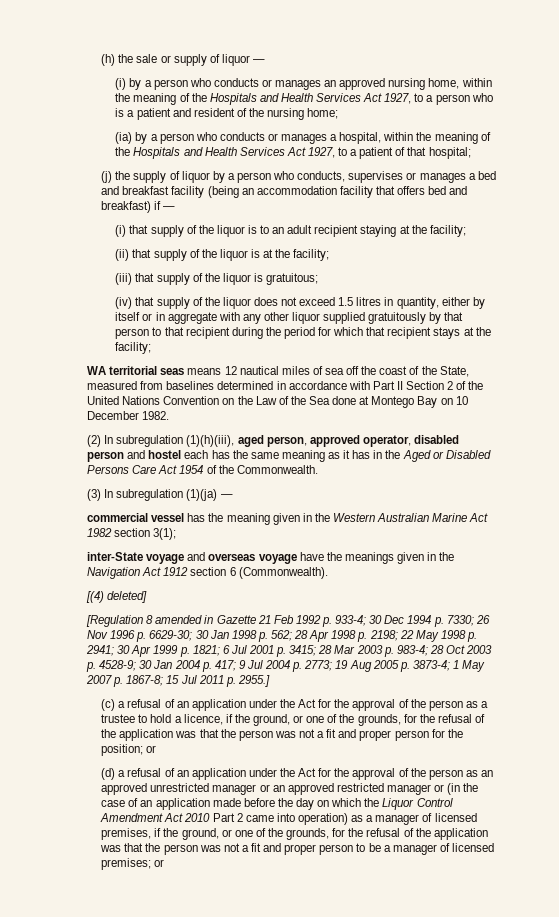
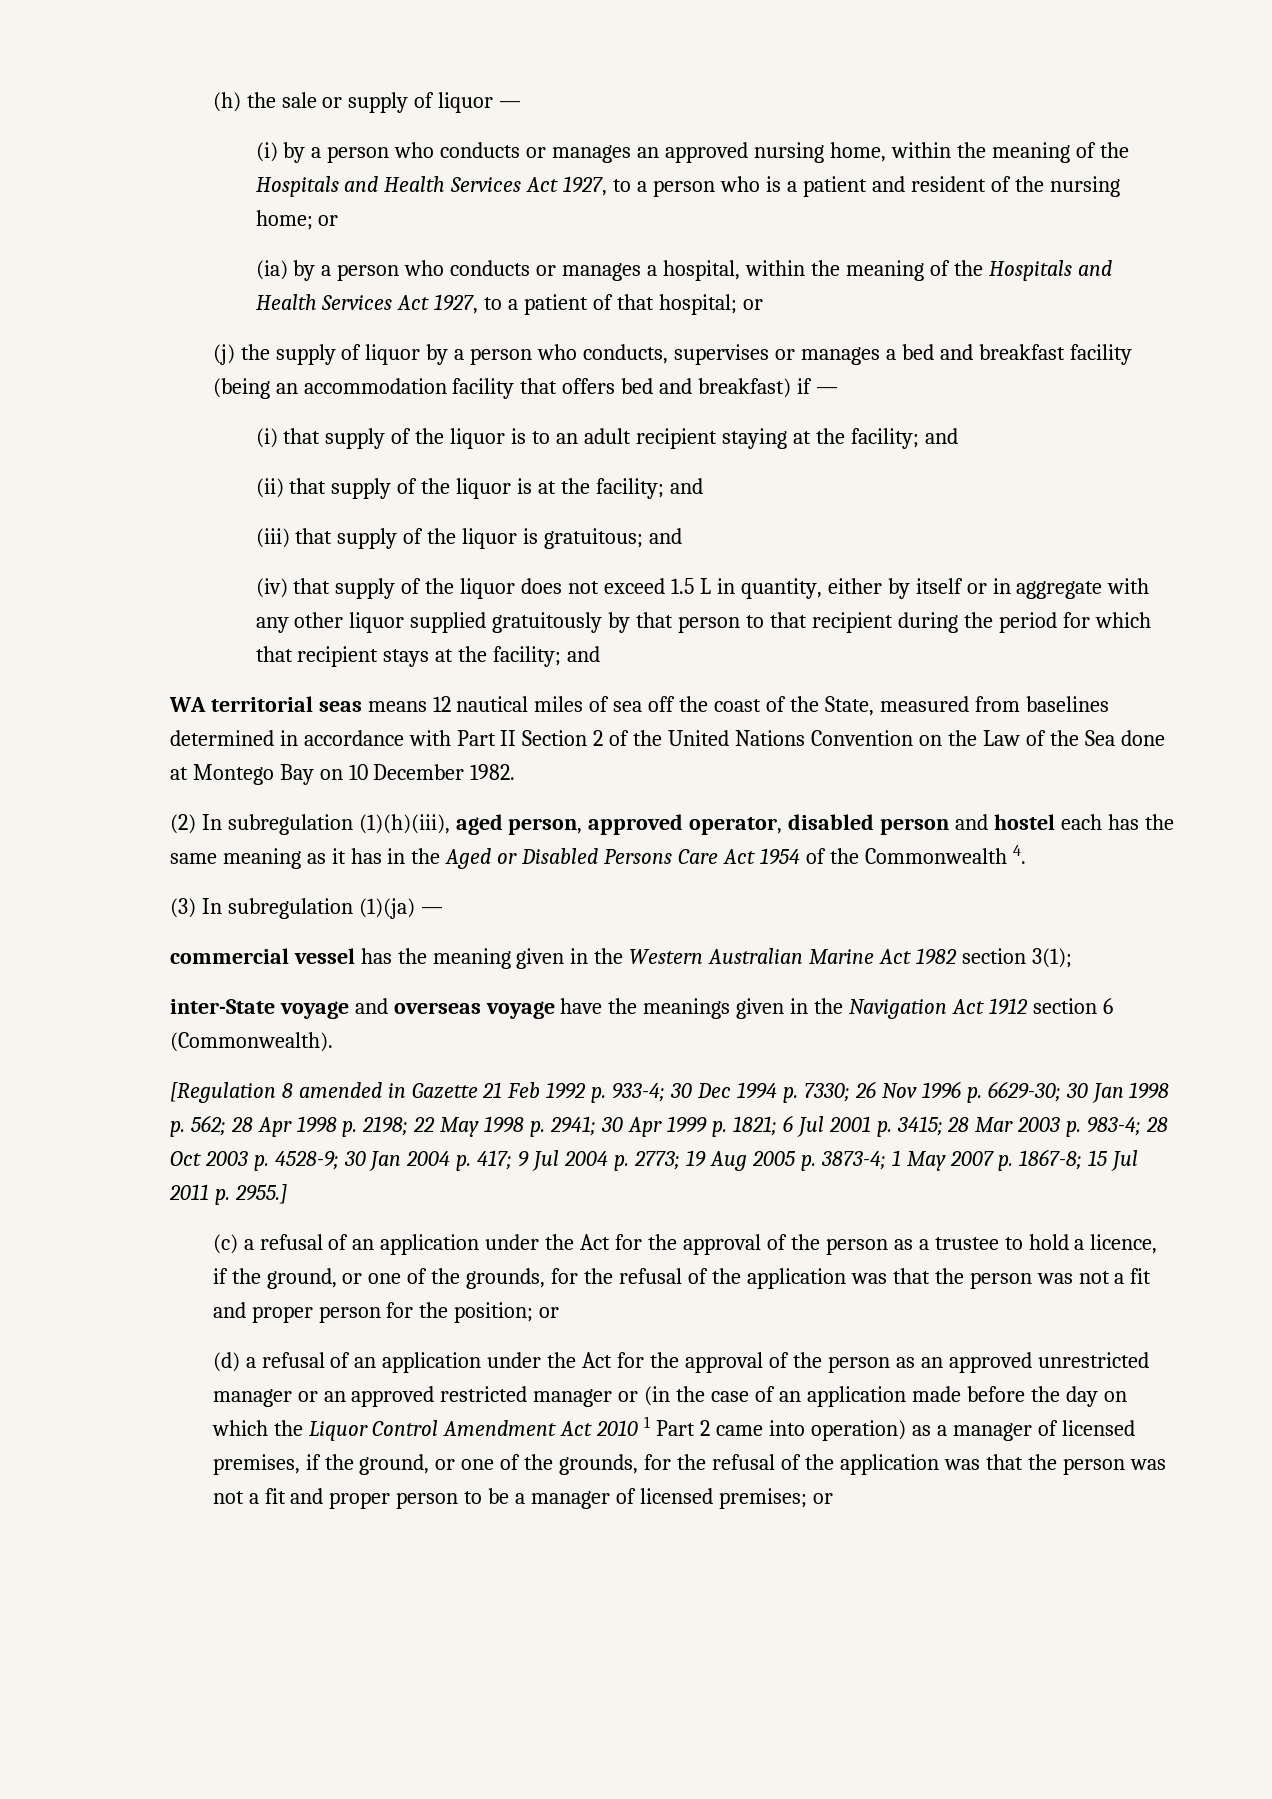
- (i) by a person who conducts or manages an approved nursing home, within the meaning of the Hospitals and Health Services Act 1927, to a person who is a patient and resident of the nursing home;
+ (i) by a person who conducts or manages an approved nursing home, within the meaning of the Hospitals and Health Services Act 1927, to a person who is a patient and resident of the nursing home; or
- (ia) by a person who conducts or manages a hospital, within the meaning of the Hospitals and Health Services Act 1927, to a patient of that hospital;
+ (ia) by a person who conducts or manages a hospital, within the meaning of the Hospitals and Health Services Act 1927, to a patient of that hospital; or
- (i) that supply of the liquor is to an adult recipient staying at the facility;
+ (i) that supply of the liquor is to an adult recipient staying at the facility; and
- (ii) that supply of the liquor is at the facility;
+ (ii) that supply of the liquor is at the facility; and
- (iii) that supply of the liquor is gratuitous;
+ (iii) that supply of the liquor is gratuitous; and
- (iv) that supply of the liquor does not exceed 1.5 litres in quantity, either by itself or in aggregate with any other liquor supplied gratuitously by that person to that recipient during the period for which that recipient stays at the facility;
+ (iv) that supply of the liquor does not exceed 1.5 L in quantity, either by itself or in aggregate with any other liquor supplied gratuitously by that person to that recipient during the period for which that recipient stays at the facility; and
- (2) In subregulation (1)(h)(iii), aged person, approved operator, disabled person and hostel each has the same meaning as it has in the Aged or Disabled Persons Care Act 1954 of the Commonwealth.
+ (2) In subregulation (1)(h)(iii), aged person, approved operator, disabled person and hostel each has the same meaning as it has in the Aged or Disabled Persons Care Act 1954 of the Commonwealth 4.
- [(4) deleted]
- (d) a refusal of an application under the Act for the approval of the person as an approved unrestricted manager or an approved restricted manager or (in the case of an application made before the day on which the Liquor Control Amendment Act 2010 Part 2 came into operation) as a manager of licensed premises, if the ground, or one of the grounds, for the refusal of the application was that the person was not a fit and proper person to be a manager of licensed premises;
+ (d) a refusal of an application under the Act for the approval of the person as an approved unrestricted manager or an approved restricted manager or (in the case of an application made before the day on which the Liquor Control Amendment Act 2010 1 Part 2 came into operation) as a manager of licensed premises, if the ground, or one of the grounds, for the refusal of the application was that the person was not a fit and proper person to be a manager of licensed premises;

